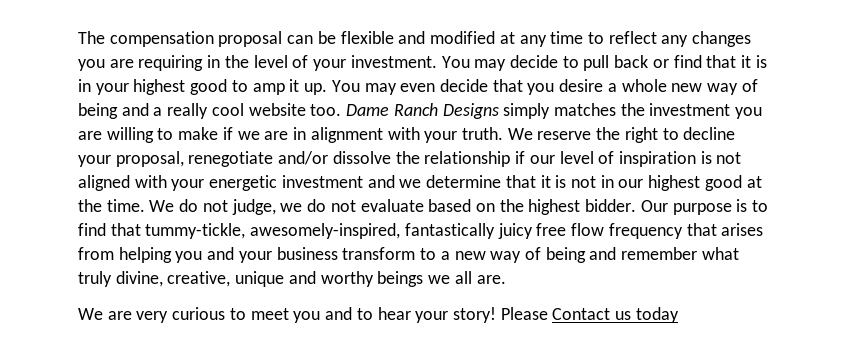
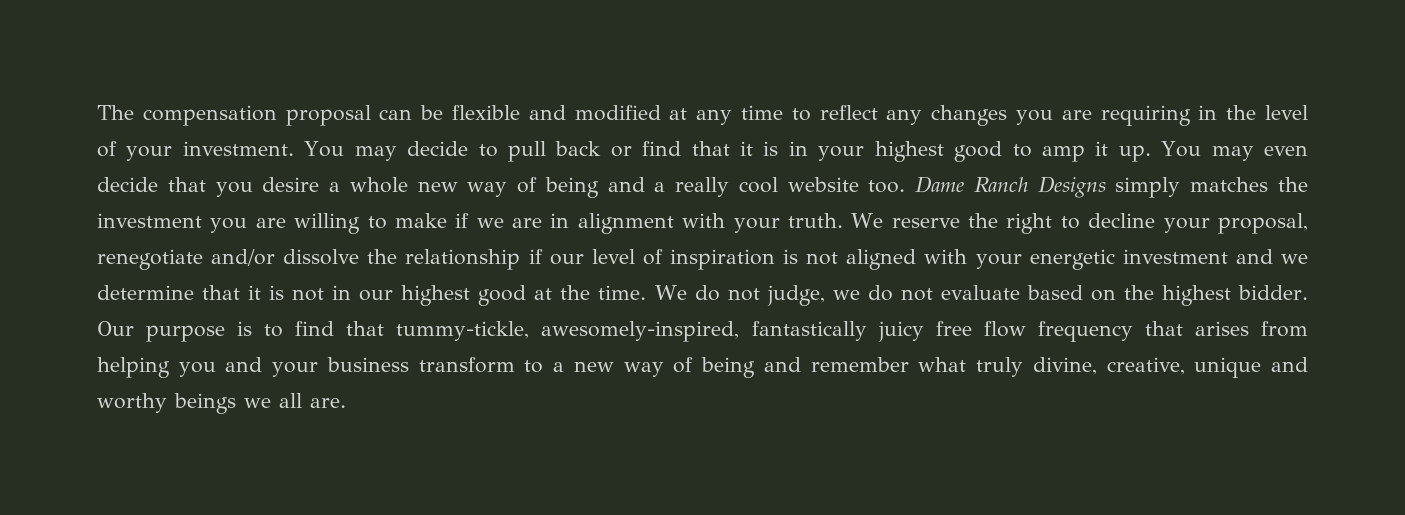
- We are very curious to meet you and to hear your story! Please Contact us today

